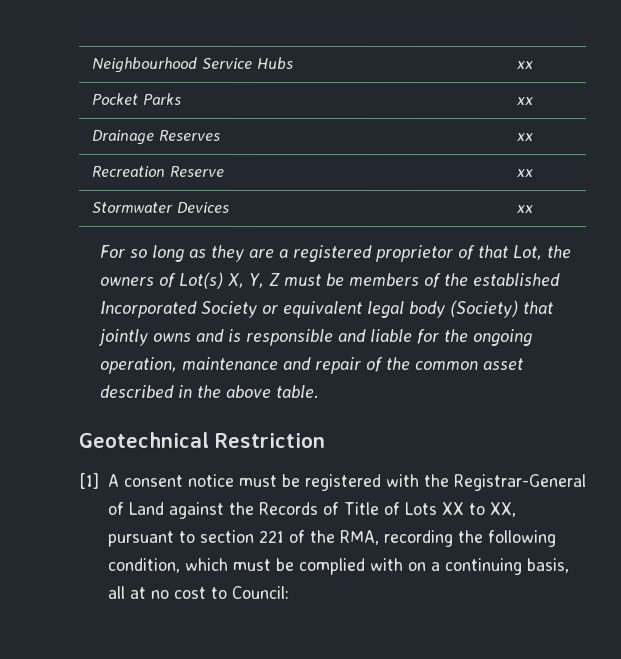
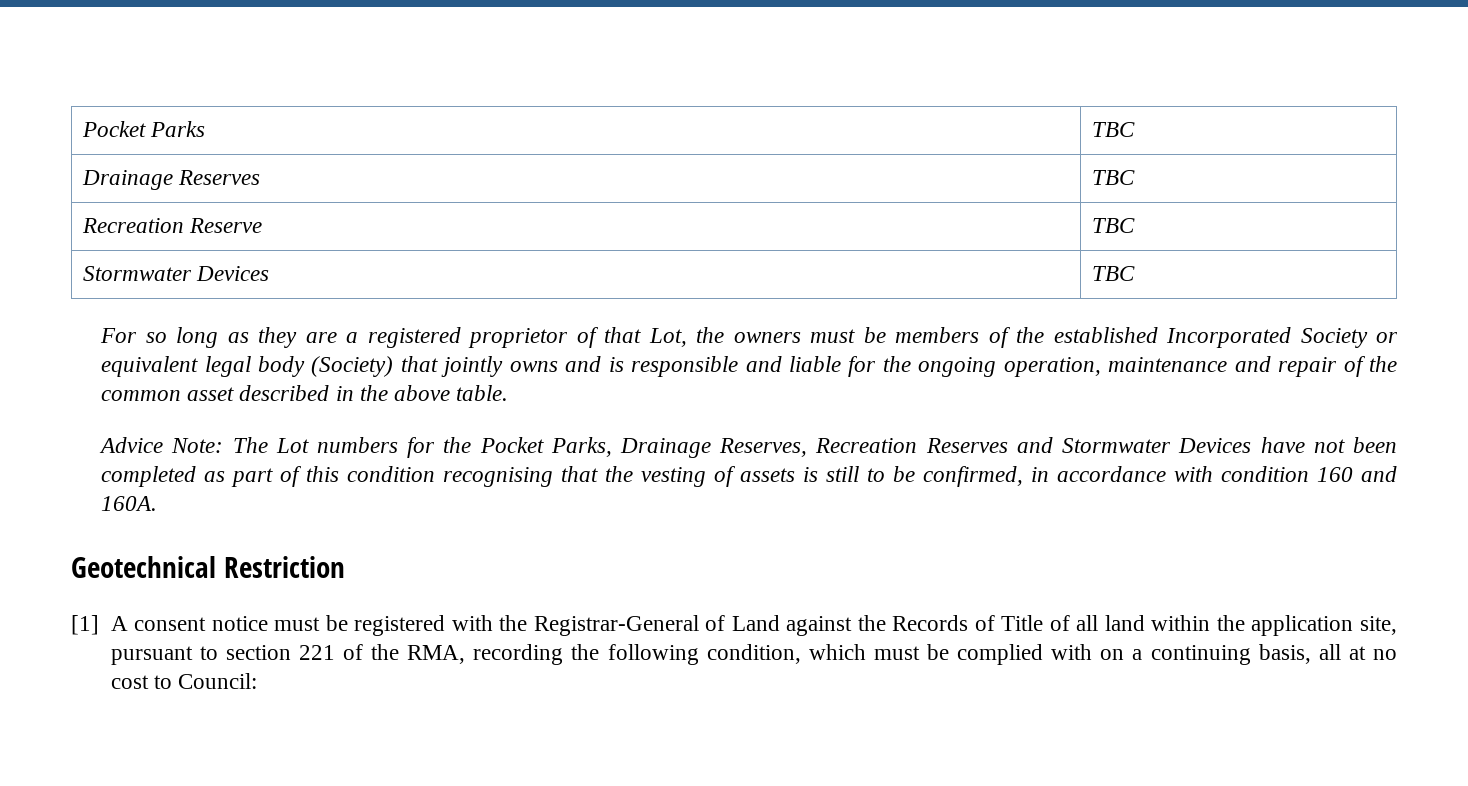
- Neighbourhood Service Hubs | xx
- Pocket Parks | xx
+ Pocket Parks | TBC
- Drainage Reserves | xx
+ Drainage Reserves | TBC
- Recreation Reserve | xx
+ Recreation Reserve | TBC
- Stormwater Devices | xx
+ Stormwater Devices | TBC
- For so long as they are a registered proprietor of that Lot, the owners of Lot(s) X, Y, Z must be members of the established Incorporated Society or equivalent legal body (Society) that jointly owns and is responsible and liable for the ongoing operation, maintenance and repair of the common asset described in the above table.
+ For so long as they are a registered proprietor of that Lot, the owners must be members of the established Incorporated Society or equivalent legal body (Society) that jointly owns and is responsible and liable for the ongoing operation, maintenance and repair of the common asset described in the above table.
+ Advice Note: The Lot numbers for the Pocket Parks, Drainage Reserves, Recreation Reserves and Stormwater Devices have not been completed as part of this condition recognising that the vesting of assets is still to be confirmed, in accordance with condition 160 and 160A.
- [1] A consent notice must be registered with the Registrar-General of Land against the Records of Title of Lots XX to XX, pursuant to section 221 of the RMA, recording the following condition, which must be complied with on a continuing basis, all at no cost to Council:
+ [1] A consent notice must be registered with the Registrar-General of Land against the Records of Title of all land within the application site, pursuant to section 221 of the RMA, recording the following condition, which must be complied with on a continuing basis, all at no cost to Council:

